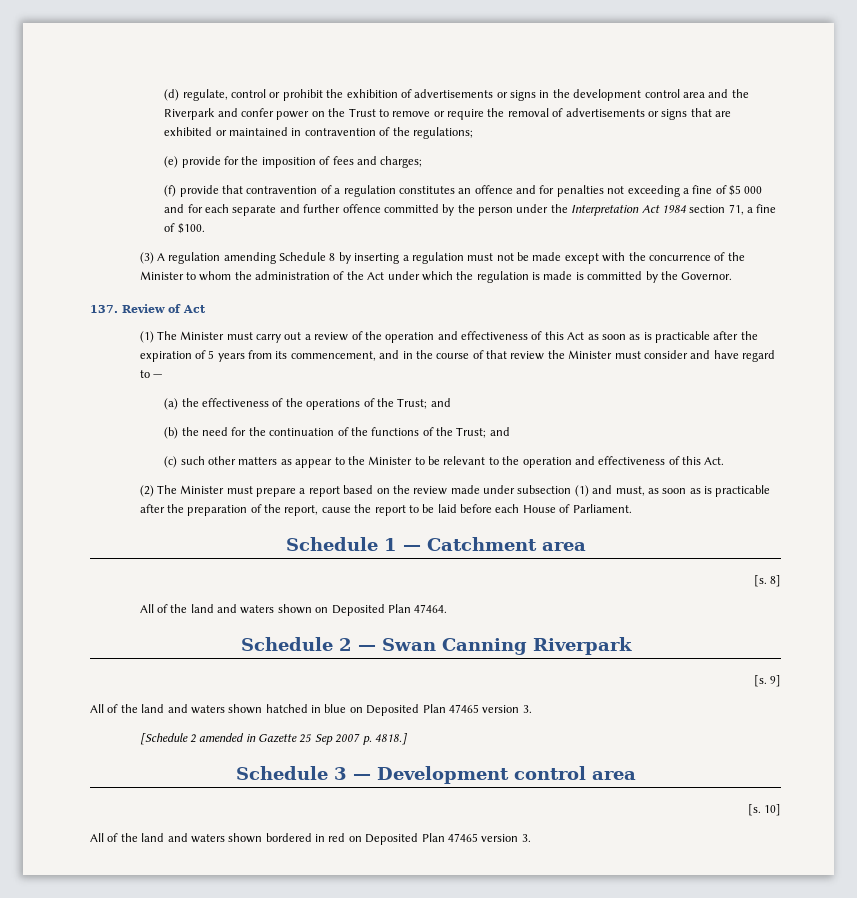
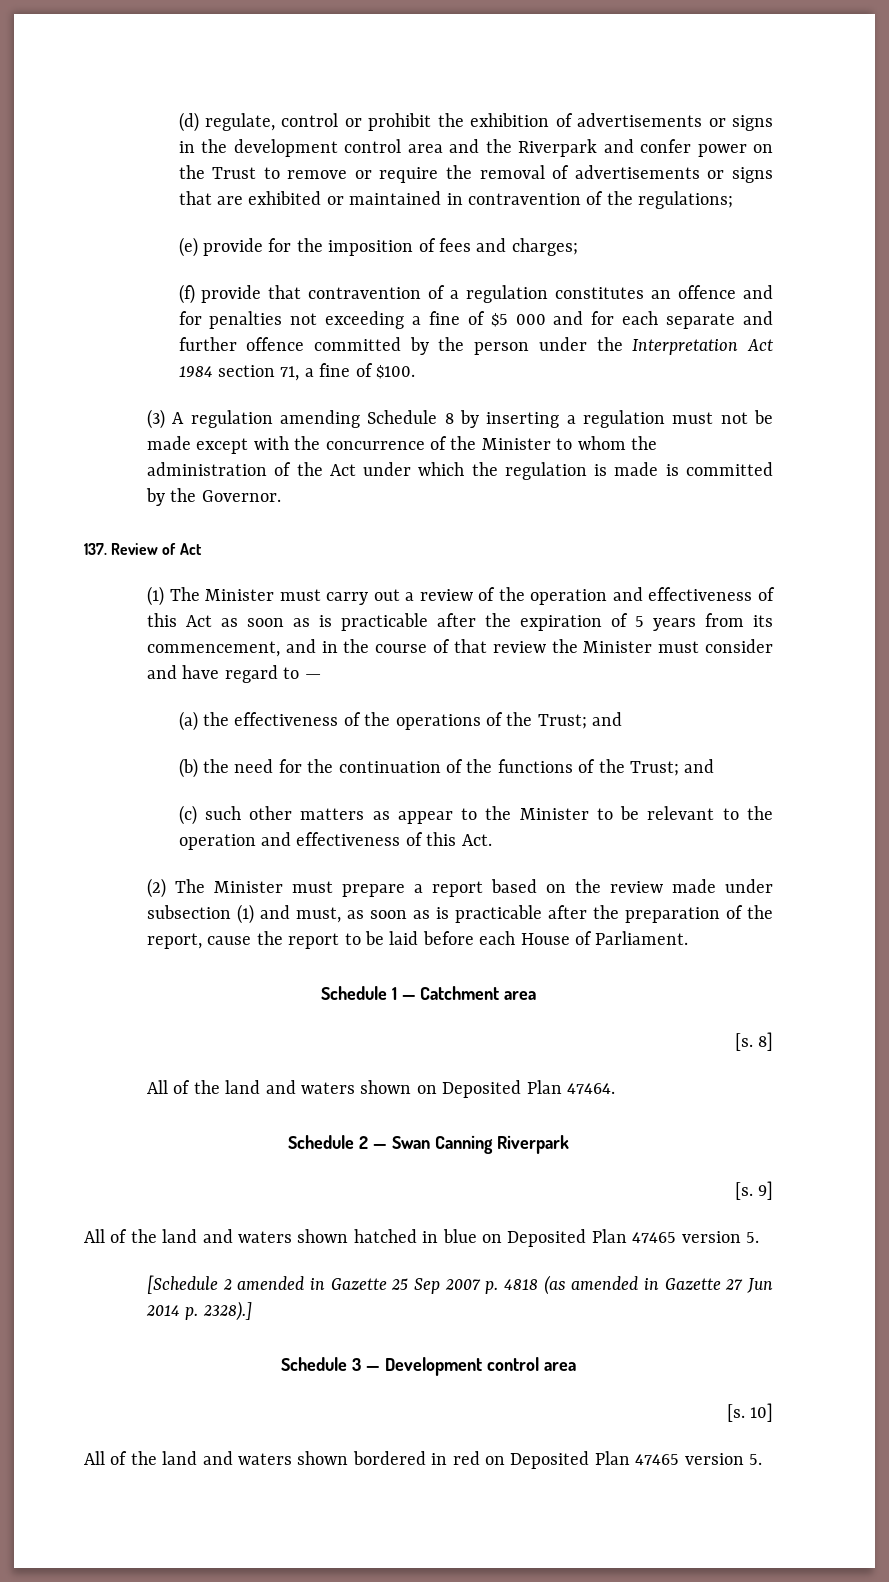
- All of the land and waters shown hatched in blue on Deposited Plan 47465 version 3.
+ All of the land and waters shown hatched in blue on Deposited Plan 47465 version 5.
- [Schedule 2 amended in Gazette 25 Sep 2007 p. 4818.]
+ [Schedule 2 amended in Gazette 25 Sep 2007 p. 4818 (as amended in Gazette 27 Jun 2014 p. 2328).]
- All of the land and waters shown bordered in red on Deposited Plan 47465 version 3.
+ All of the land and waters shown bordered in red on Deposited Plan 47465 version 5.

